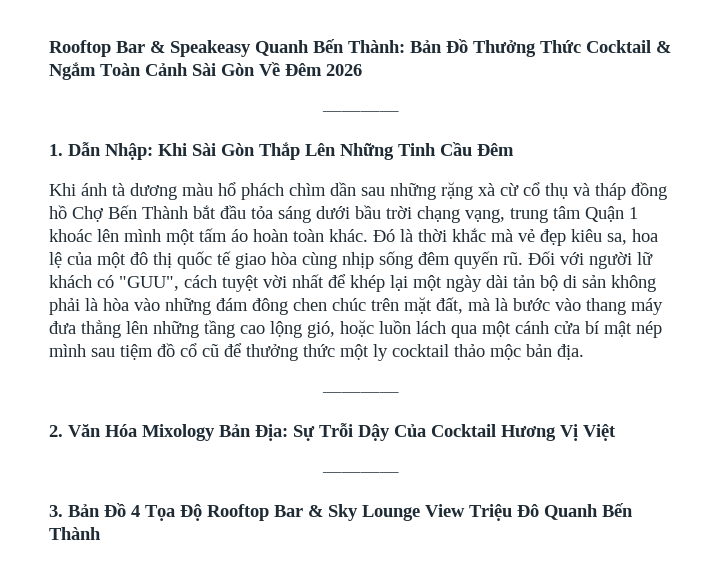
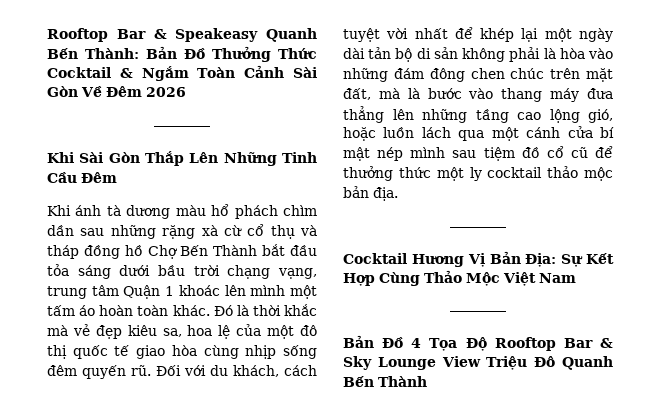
- 1. Dẫn Nhập: Khi Sài Gòn Thắp Lên Những Tinh Cầu Đêm
+ Khi Sài Gòn Thắp Lên Những Tinh Cầu Đêm
- Đối với người lữ khách có "GUU", cách tuyệt vời nhất để khép lại một ngày dài tản bộ di sản không phải là hòa vào những đám đông chen chúc trên mặt đất, mà là bước vào thang máy đưa thẳng lên những tầng cao lộng gió, hoặc luồn lách qua một cánh cửa bí mật nép mình sau tiệm đồ cổ cũ để thưởng thức một ly cocktail thảo mộc bản địa.
+ Đối với du khách, cách tuyệt vời nhất để khép lại một ngày dài tản bộ di sản không phải là hòa vào những đám đông chen chúc trên mặt đất, mà là bước vào thang máy đưa thẳng lên những tầng cao lộng gió, hoặc luồn lách qua một cánh cửa bí mật nép mình sau tiệm đồ cổ cũ để thưởng thức một ly cocktail thảo mộc bản địa.
- 2. Văn Hóa Mixology Bản Địa: Sự Trỗi Dậy Của Cocktail Hương Vị Việt
+ Cocktail Hương Vị Bản Địa: Sự Kết Hợp Cùng Thảo Mộc Việt Nam
  ――――
- 3. Bản Đồ 4 Tọa Độ Rooftop Bar & Sky Lounge View Triệu Đô Quanh Bến Thành
+ Bản Đồ 4 Tọa Độ Rooftop Bar & Sky Lounge View Triệu Đô Quanh Bến Thành

